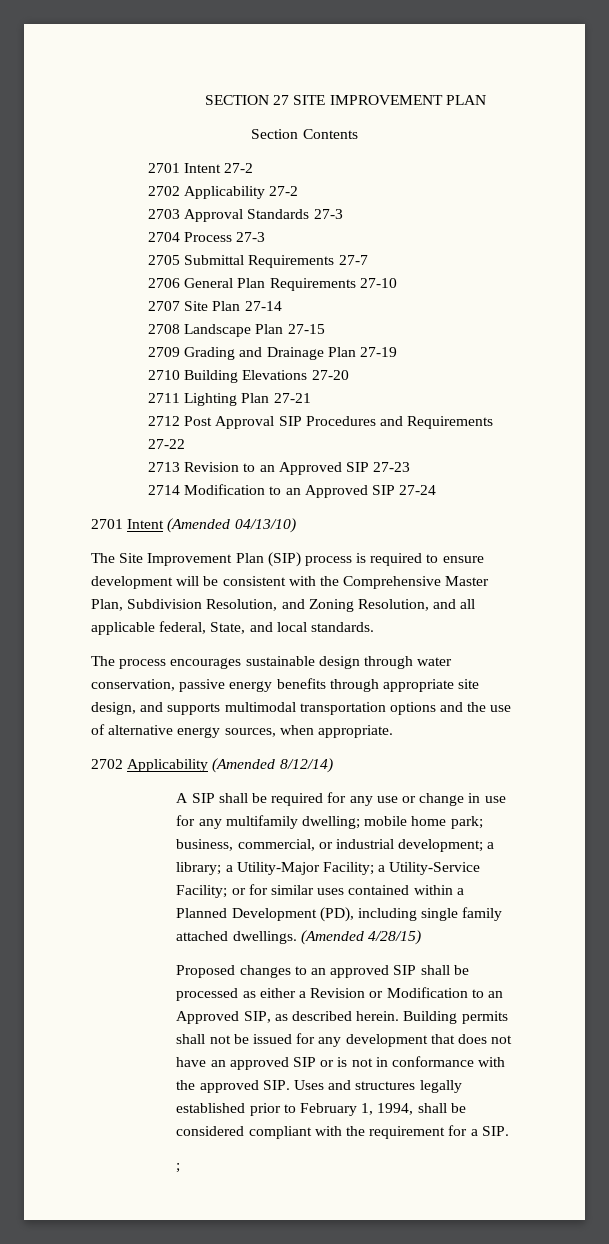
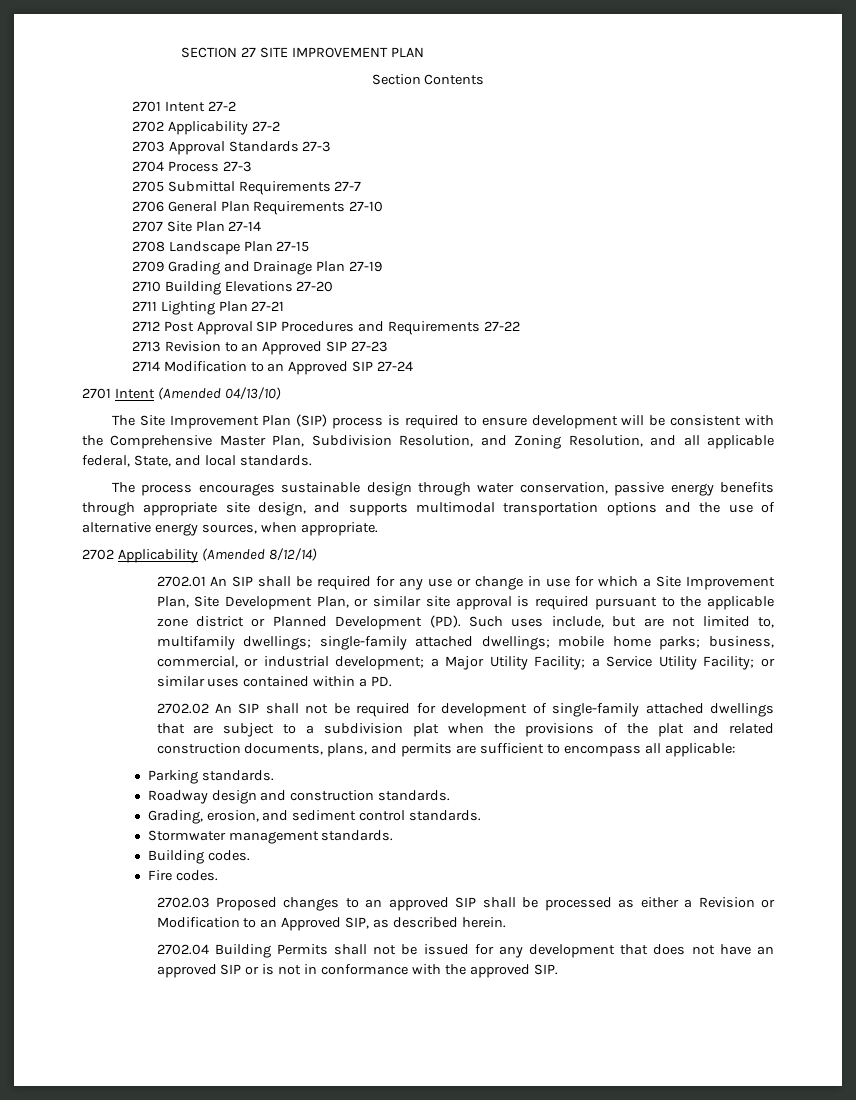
- A SIP shall be required for any use or change in use for any multifamily dwelling;
+ 2702.01 An SIP shall be required for any use or change in use for which a Site Improvement Plan, Site Development Plan, or similar site approval is required pursuant to the applicable zone district or Planned Development (PD). Such uses include, but are not limited to, multifamily dwellings; single-family attached dwellings;
- mobile home park;
+ mobile home parks;
- a library; a Utility-Major Facility; a Utility-Service Facility;
+ a Major Utility Facility; a Service Utility Facility;
- or for similar uses contained within a Planned Development (PD), including single family attached dwellings. (Amended 4/28/15)
- Proposed changes to an approved SIP shall be processed as either a Revision or Modification to an Approved SIP, as described herein. Building permits shall not be issued for any development that does not have an approved SIP or is not in conformance with the approved SIP. Uses and structures legally established prior to February 1, 1994, shall be considered compliant with the requirement for a SIP.
- ;
+ or similar uses contained within a PD.
+ 2702.02 An SIP shall not be required for development of single-family attached dwellings that are subject to a subdivision plat when the provisions of the plat and related construction documents, plans, and permits are sufficient to encompass all applicable:
+ Parking standards.
+ Roadway design and construction standards.
+ Grading, erosion, and sediment control standards.
+ Stormwater management standards.
+ Building codes.
+ Fire codes.
+ 2702.03 Proposed changes to an approved SIP shall be processed as either a Revision or Modification to an Approved SIP, as described herein.
+ 2702.04 Building Permits shall not be issued for any development that does not have an approved SIP or is not in conformance with the approved SIP.

